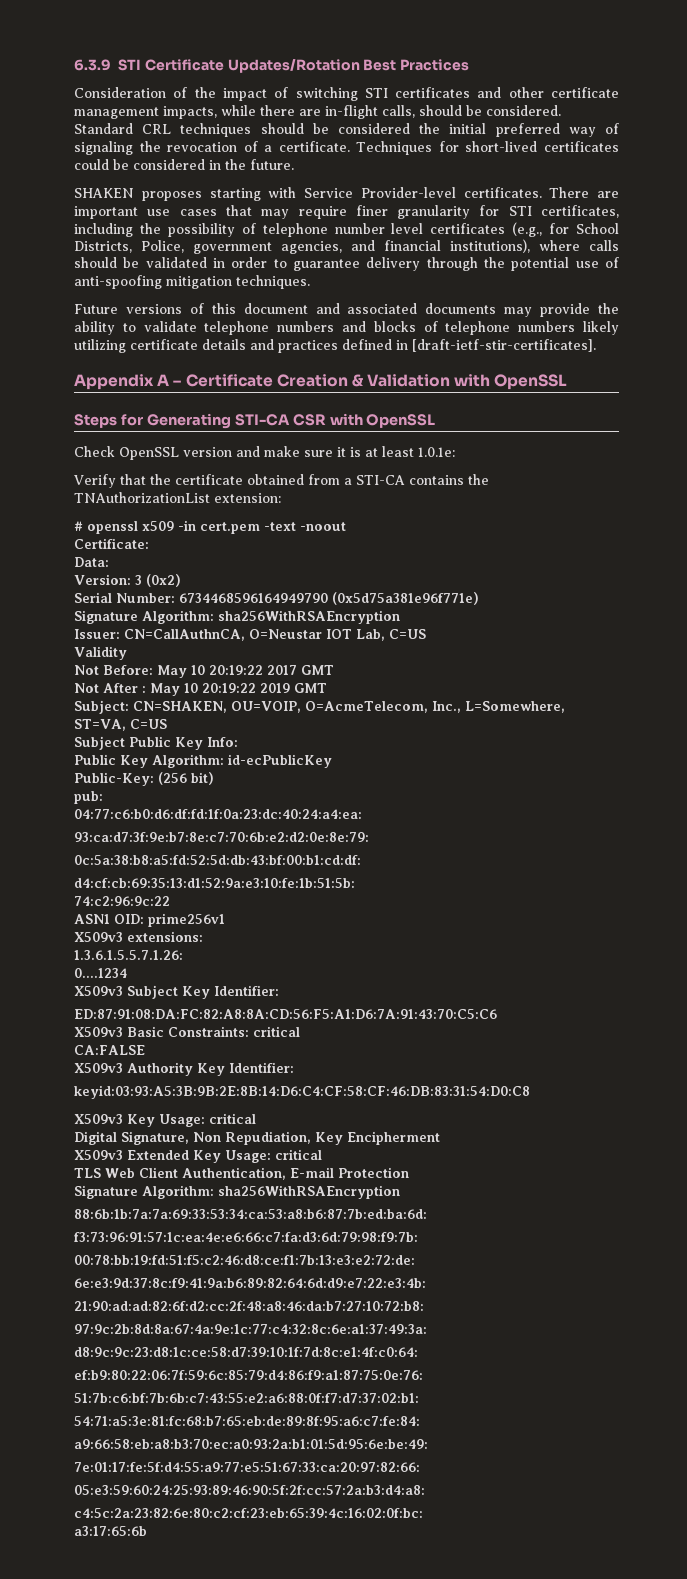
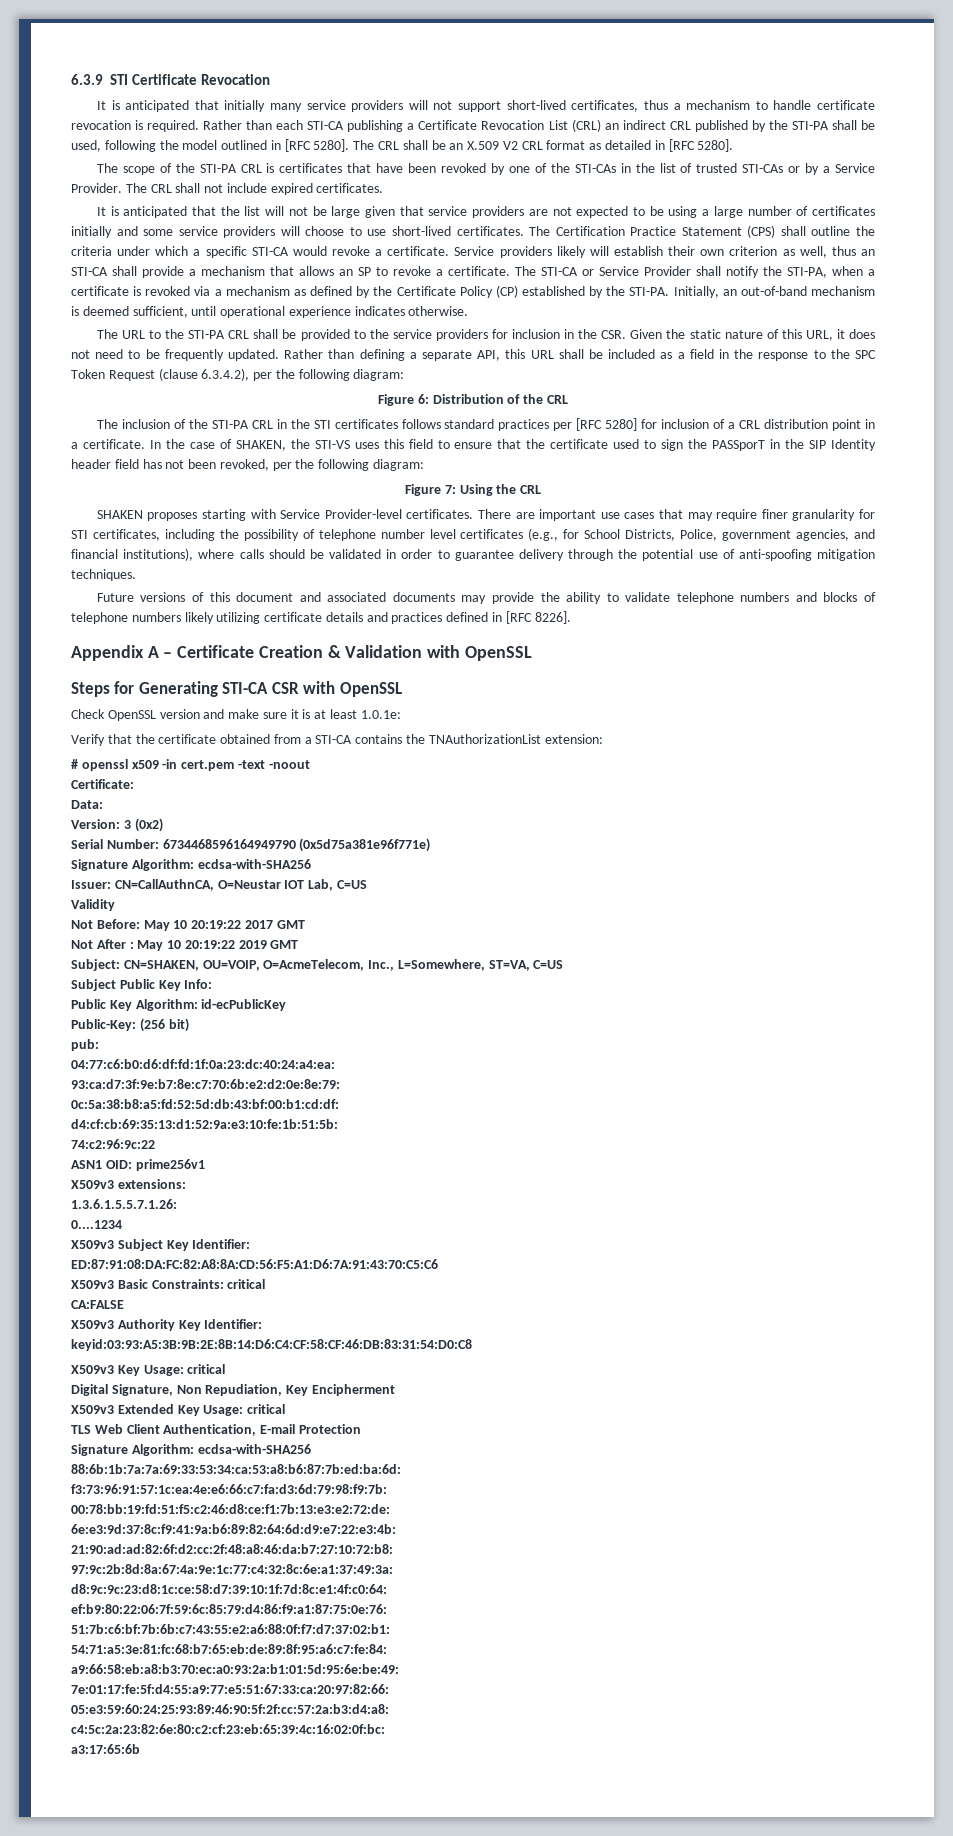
- 6.3.9 STI Certificate Updates/Rotation Best Practices
- Consideration of the impact of switching STI certificates and other certificate management impacts, while there are in-flight calls, should be considered. Standard CRL techniques should be considered the initial preferred way of signaling the revocation of a certificate. Techniques for short-lived certificates could be considered in the future.
+ 6.3.9 STI Certificate Revocation
+ It is anticipated that initially many service providers will not support short-lived certificates, thus a mechanism to handle certificate revocation is required. Rather than each STI-CA publishing a Certificate Revocation List (CRL) an indirect CRL published by the STI-PA shall be used, following the model outlined in [RFC 5280]. The CRL shall be an X.509 V2 CRL format as detailed in [RFC 5280].
+ The scope of the STI-PA CRL is certificates that have been revoked by one of the STI-CAs in the list of trusted STI-CAs or by a Service Provider. The CRL shall not include expired certificates.
+ It is anticipated that the list will not be large given that service providers are not expected to be using a large number of certificates initially and some service providers will choose to use short-lived certificates. The Certification Practice Statement (CPS) shall outline the criteria under which a specific STI-CA would revoke a certificate. Service providers likely will establish their own criterion as well, thus an STI-CA shall provide a mechanism that allows an SP to revoke a certificate. The STI-CA or Service Provider shall notify the STI-PA, when a certificate is revoked via a mechanism as defined by the Certificate Policy (CP) established by the STI-PA. Initially, an out-of-band mechanism is deemed sufficient, until operational experience indicates otherwise.
+ The URL to the STI-PA CRL shall be provided to the service providers for inclusion in the CSR. Given the static nature of this URL, it does not need to be frequently updated. Rather than defining a separate API, this URL shall be included as a field in the response to the SPC Token Request (clause 6.3.4.2), per the following diagram:
+ Figure 6: Distribution of the CRL
+ The inclusion of the STI-PA CRL in the STI certificates follows standard practices per [RFC 5280] for inclusion of a CRL distribution point in a certificate. In the case of SHAKEN, the STI-VS uses this field to ensure that the certificate used to sign the PASSporT in the SIP Identity header field has not been revoked, per the following diagram:
+ Figure 7: Using the CRL
- Future versions of this document and associated documents may provide the ability to validate telephone numbers and blocks of telephone numbers likely utilizing certificate details and practices defined in [draft-ietf-stir-certificates].
+ Future versions of this document and associated documents may provide the ability to validate telephone numbers and blocks of telephone numbers likely utilizing certificate details and practices defined in [RFC 8226].
  Serial Number: 6734468596164949790 (0x5d75a381e96f771e)
- Signature Algorithm: sha256WithRSAEncryption
+ Signature Algorithm: ecdsa-with-SHA256
  TLS Web Client Authentication, E-mail Protection
- Signature Algorithm: sha256WithRSAEncryption
+ Signature Algorithm: ecdsa-with-SHA256

